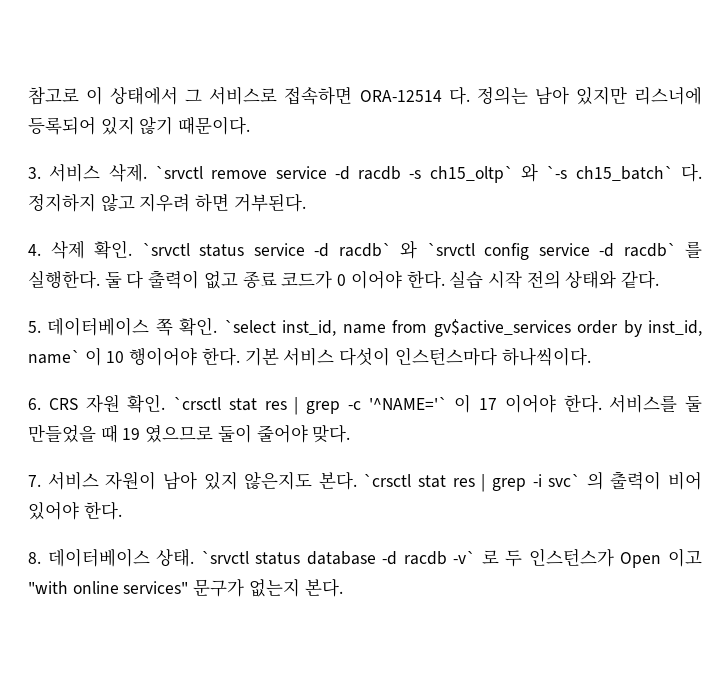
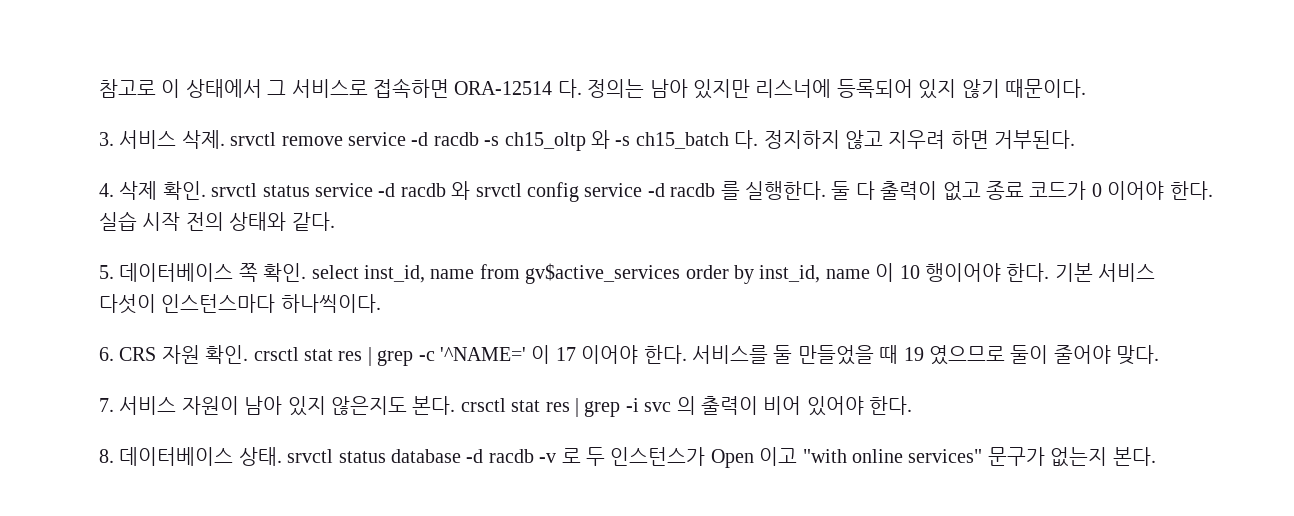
- 3. 서비스 삭제. `srvctl remove service -d racdb -s ch15_oltp` 와 `-s ch15_batch` 다.
+ 3. 서비스 삭제. srvctl remove service -d racdb -s ch15_oltp 와 -s ch15_batch 다.
- 4. 삭제 확인. `srvctl status service -d racdb` 와 `srvctl config service -d racdb` 를 실행한다.
+ 4. 삭제 확인. srvctl status service -d racdb 와 srvctl config service -d racdb 를 실행한다.
- 5. 데이터베이스 쪽 확인. `select inst_id, name from gv$active_services order by inst_id, name` 이 10 행이어야 한다.
+ 5. 데이터베이스 쪽 확인. select inst_id, name from gv$active_services order by inst_id, name 이 10 행이어야 한다.
- 6. CRS 자원 확인. `crsctl stat res | grep -c '^NAME='` 이 17 이어야 한다.
+ 6. CRS 자원 확인. crsctl stat res | grep -c '^NAME=' 이 17 이어야 한다.
- 7. 서비스 자원이 남아 있지 않은지도 본다. `crsctl stat res | grep -i svc` 의 출력이 비어 있어야 한다.
+ 7. 서비스 자원이 남아 있지 않은지도 본다. crsctl stat res | grep -i svc 의 출력이 비어 있어야 한다.
- 8. 데이터베이스 상태. `srvctl status database -d racdb -v` 로 두 인스턴스가 Open 이고 "with online services" 문구가 없는지 본다.
+ 8. 데이터베이스 상태. srvctl status database -d racdb -v 로 두 인스턴스가 Open 이고 "with online services" 문구가 없는지 본다.

